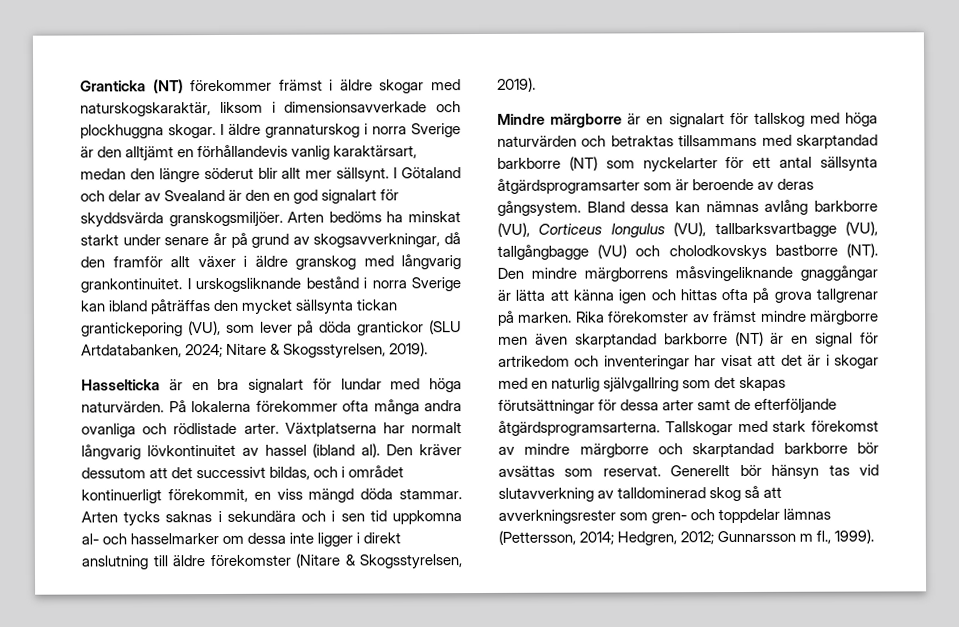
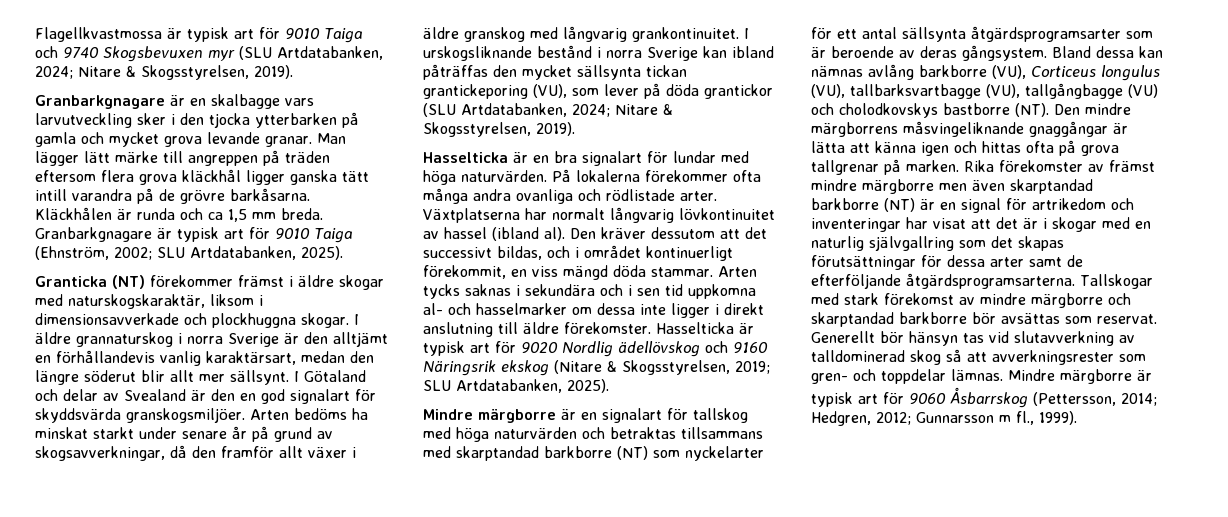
+ Flagellkvastmossa är typisk art för 9010 Taiga och 9740 Skogsbevuxen myr (SLU Artdatabanken, 2024; Nitare & Skogsstyrelsen, 2019).
+ Granbarkgnagare är en skalbagge vars larvutveckling sker i den tjocka ytterbarken på gamla och mycket grova levande granar. Man lägger lätt märke till angreppen på träden eftersom flera grova kläckhål ligger ganska tätt intill varandra på de grövre barkåsarna. Kläckhålen är runda och ca 1,5 mm breda. Granbarkgnagare är typisk art för 9010 Taiga (Ehnström, 2002; SLU Artdatabanken, 2025).
- Arten tycks saknas i sekundära och i sen tid uppkomna al- och hasselmarker om dessa inte ligger i direkt anslutning till äldre förekomster (Nitare & Skogsstyrelsen, 2019).
+ Arten tycks saknas i sekundära och i sen tid uppkomna al- och hasselmarker om dessa inte ligger i direkt anslutning till äldre förekomster. Hasselticka är typisk art för 9020 Nordlig ädellövskog och 9160 Näringsrik ekskog (Nitare & Skogsstyrelsen, 2019; SLU Artdatabanken, 2025).
- Generellt bör hänsyn tas vid slutavverkning av talldominerad skog så att avverkningsrester som gren- och toppdelar lämnas (Pettersson, 2014; Hedgren, 2012; Gunnarsson m fl., 1999).
+ Generellt bör hänsyn tas vid slutavverkning av talldominerad skog så att avverkningsrester som gren- och toppdelar lämnas. Mindre märgborre är typisk art för 9060 Åsbarrskog (Pettersson, 2014; Hedgren, 2012; Gunnarsson m fl., 1999).

